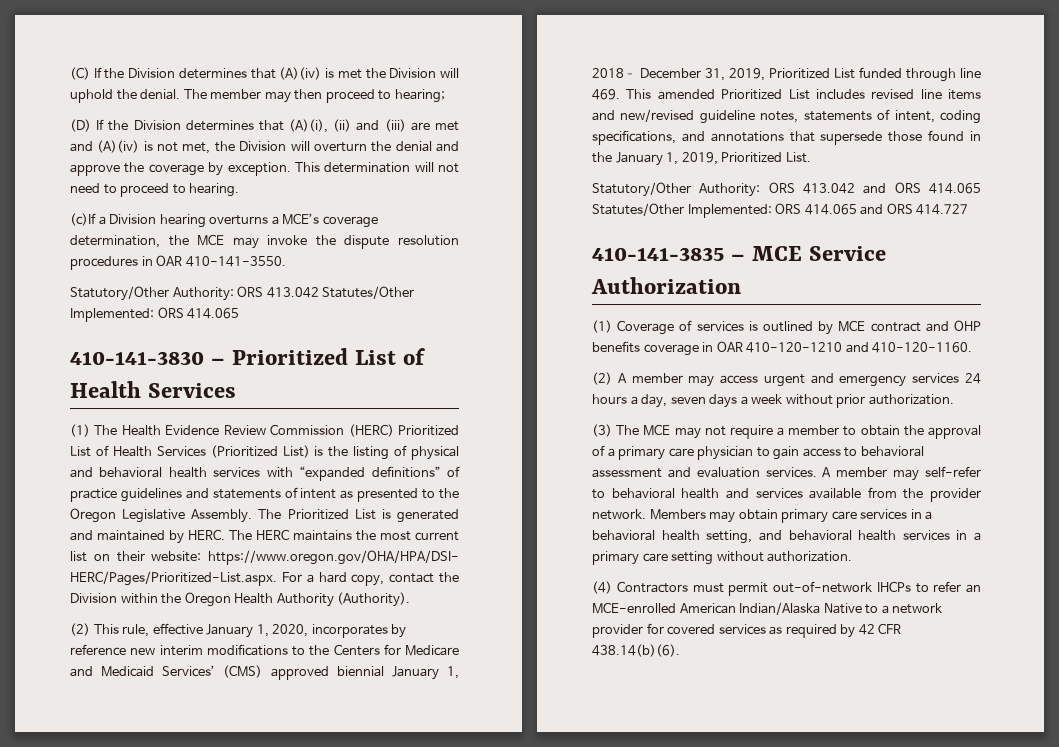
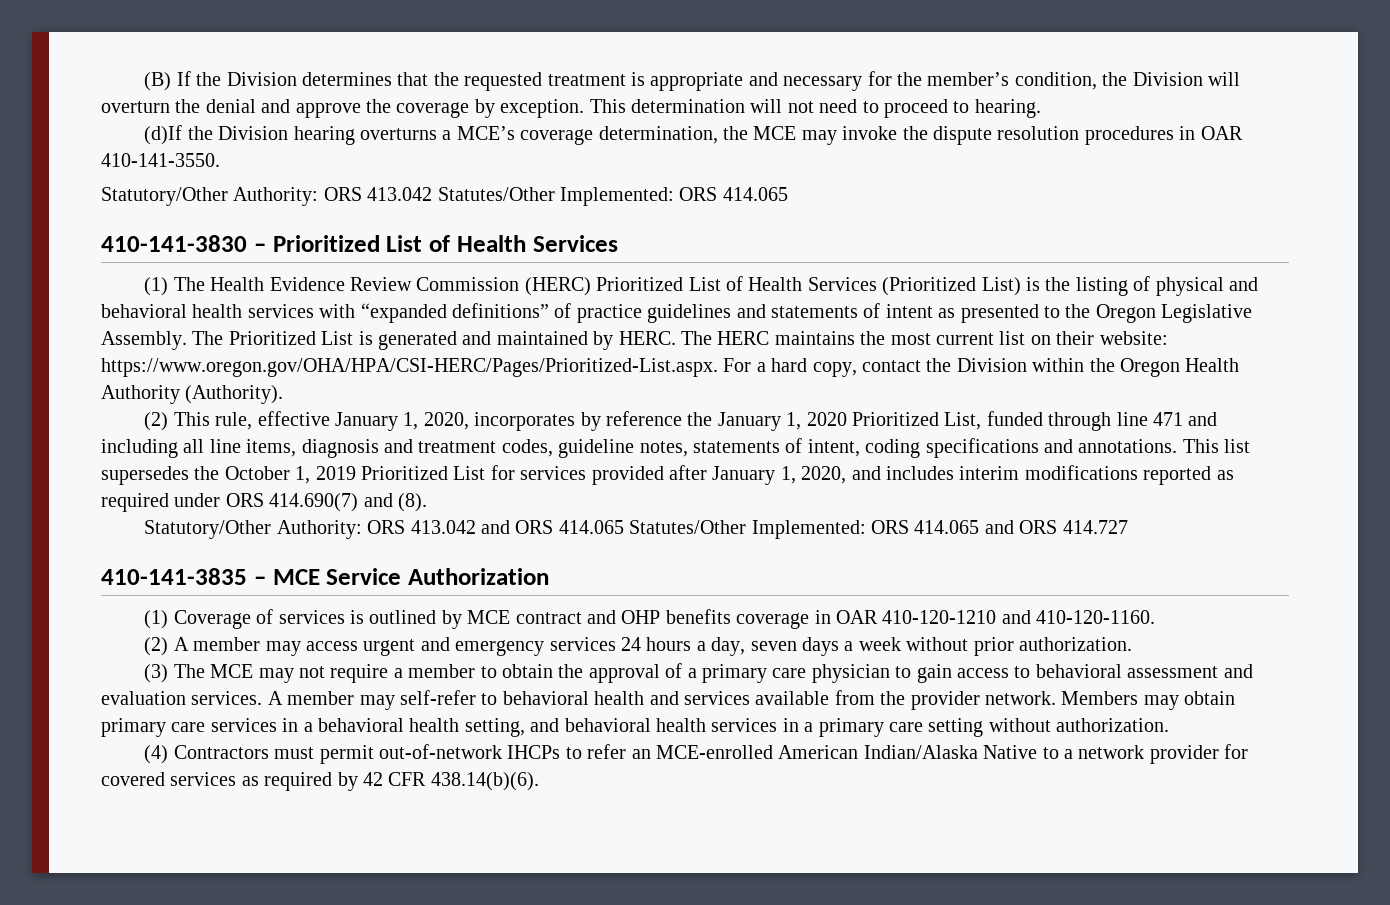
- (C) If the Division determines that (A)(iv) is met the Division will uphold the denial. The member may then proceed to hearing;
- (D) If the Division determines that (A)(i), (ii) and (iii) are met and (A)(iv) is not met, the Division will overturn the denial and approve the coverage by exception.
+ (B) If the Division determines that the requested treatment is appropriate and necessary for the member’s condition, the Division will overturn the denial and approve the coverage by exception.
- (c)If a Division hearing overturns a MCE’s coverage determination, the MCE may invoke the dispute resolution procedures in OAR 410-141-3550.
+ (d)If the Division hearing overturns a MCE’s coverage determination, the MCE may invoke the dispute resolution procedures in OAR 410-141-3550.
- The HERC maintains the most current list on their website: https://www.oregon.gov/OHA/HPA/DSI- HERC/Pages/Prioritized-List.aspx. For a hard copy, contact the Division within the Oregon Health Authority (Authority).
+ The HERC maintains the most current list on their website: https://www.oregon.gov/OHA/HPA/CSI-HERC/Pages/Prioritized-List.aspx. For a hard copy, contact the Division within the Oregon Health Authority (Authority).
- (2) This rule, effective January 1, 2020, incorporates by reference new interim modifications to the Centers for Medicare and Medicaid Services’ (CMS) approved biennial January 1, 2018– December 31, 2019, Prioritized List funded through line 469. This amended Prioritized List includes revised line items and new/revised guideline notes, statements of intent, coding specifications, and annotations that supersede those found in the January 1, 2019, Prioritized List.
+ (2) This rule, effective January 1, 2020, incorporates by reference the January 1, 2020 Prioritized List, funded through line 471 and including all line items, diagnosis and treatment codes, guideline notes, statements of intent, coding specifications and annotations. This list supersedes the October 1, 2019 Prioritized List for services provided after January 1, 2020, and includes interim modifications reported as required under ORS 414.690(7) and (8).

